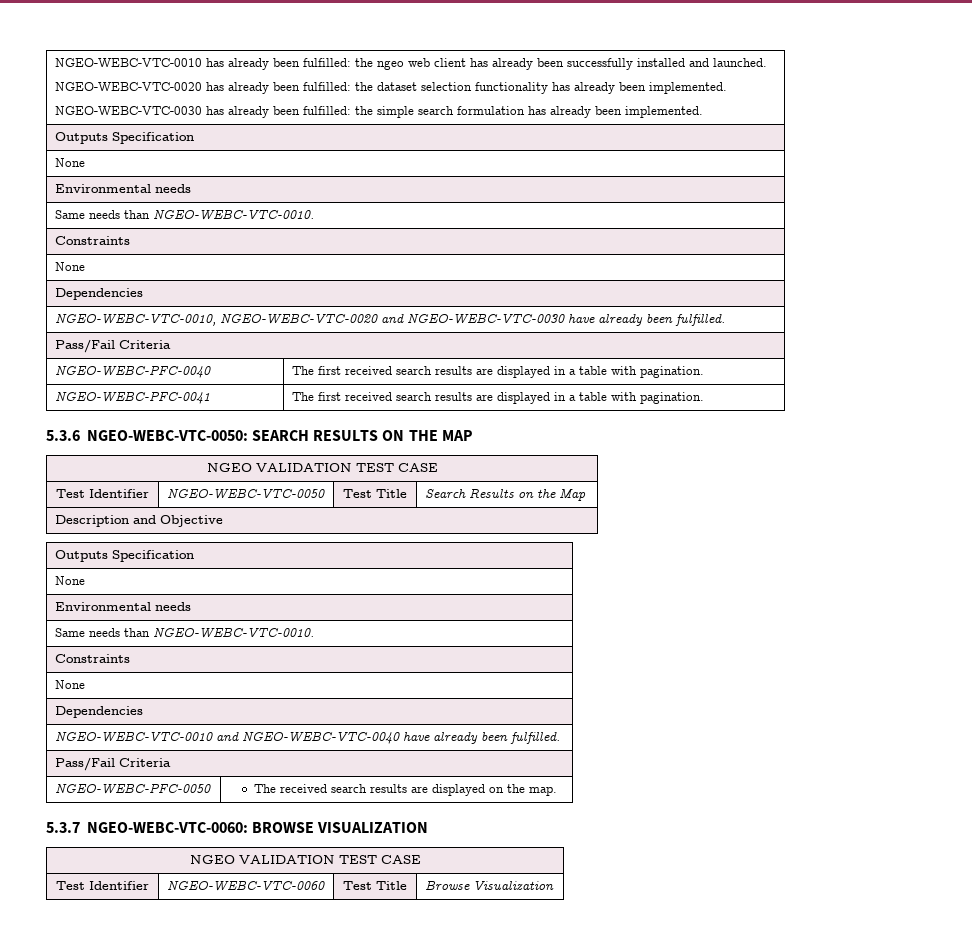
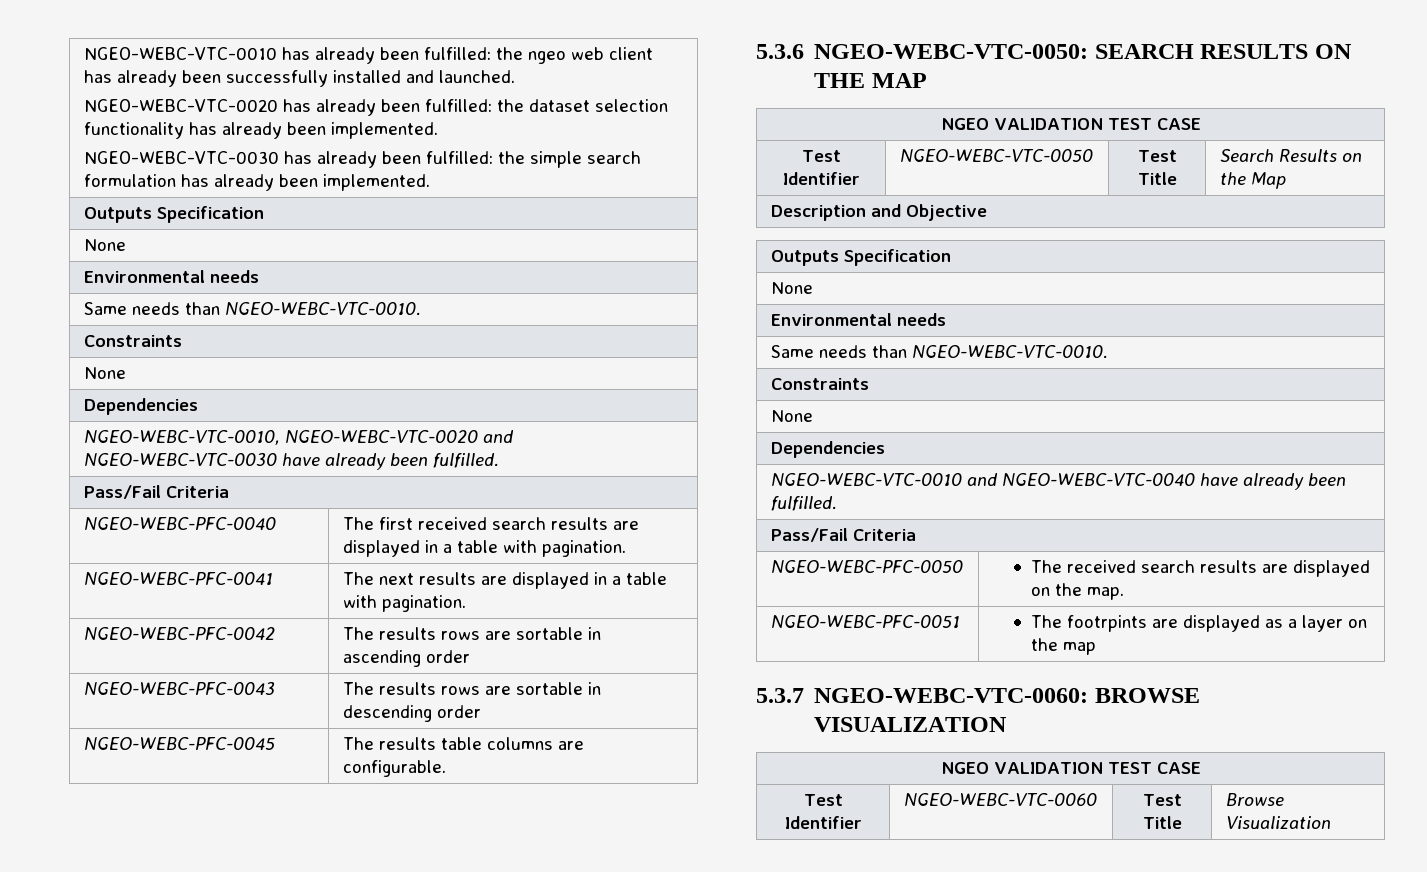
- NGEO-WEBC-PFC-0041 | The first received search results are displayed in a table with pagination.
+ NGEO-WEBC-PFC-0041 | The next results are displayed in a table with pagination.
+ NGEO-WEBC-PFC-0042 | The results rows are sortable in ascending order
+ NGEO-WEBC-PFC-0043 | The results rows are sortable in descending order
+ NGEO-WEBC-PFC-0045 | The results table columns are configurable.
+ NGEO-WEBC-PFC-0051 | The footrpints are displayed as a layer on the map

